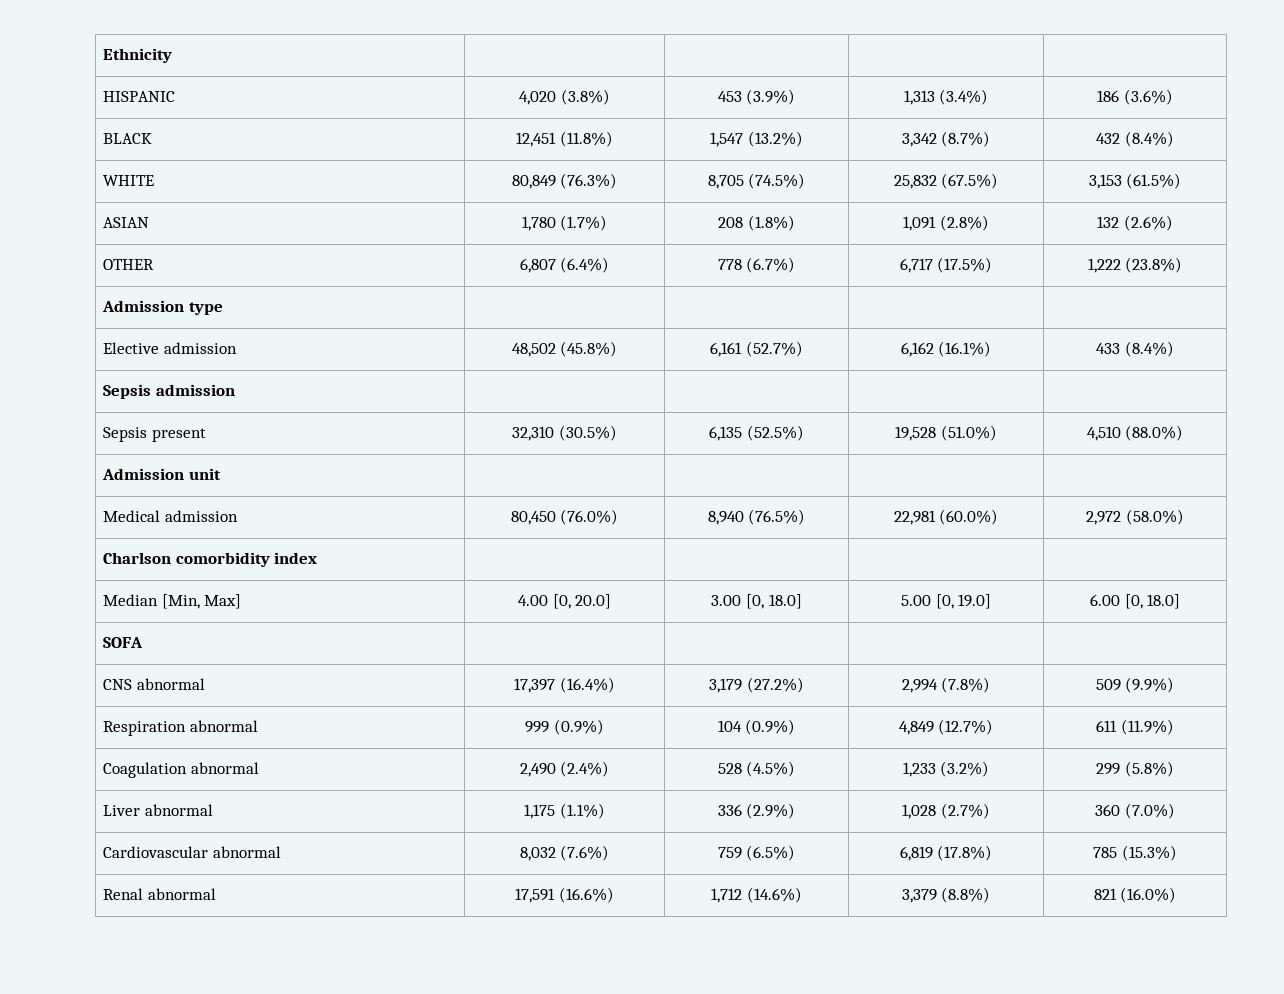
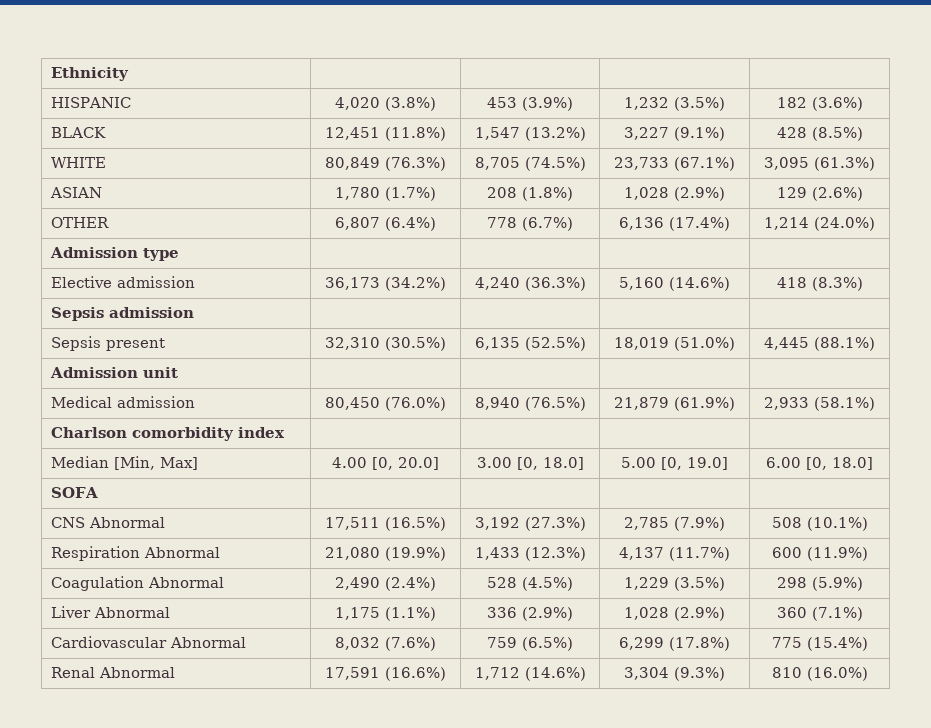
- HISPANIC | 4,020 (3.8%) | 453 (3.9%) | 1,313 (3.4%) | 186 (3.6%)
+ HISPANIC | 4,020 (3.8%) | 453 (3.9%) | 1,232 (3.5%) | 182 (3.6%)
- BLACK | 12,451 (11.8%) | 1,547 (13.2%) | 3,342 (8.7%) | 432 (8.4%)
+ BLACK | 12,451 (11.8%) | 1,547 (13.2%) | 3,227 (9.1%) | 428 (8.5%)
- WHITE | 80,849 (76.3%) | 8,705 (74.5%) | 25,832 (67.5%) | 3,153 (61.5%)
+ WHITE | 80,849 (76.3%) | 8,705 (74.5%) | 23,733 (67.1%) | 3,095 (61.3%)
- ASIAN | 1,780 (1.7%) | 208 (1.8%) | 1,091 (2.8%) | 132 (2.6%)
+ ASIAN | 1,780 (1.7%) | 208 (1.8%) | 1,028 (2.9%) | 129 (2.6%)
- OTHER | 6,807 (6.4%) | 778 (6.7%) | 6,717 (17.5%) | 1,222 (23.8%)
+ OTHER | 6,807 (6.4%) | 778 (6.7%) | 6,136 (17.4%) | 1,214 (24.0%)
- Elective admission | 48,502 (45.8%) | 6,161 (52.7%) | 6,162 (16.1%) | 433 (8.4%)
+ Elective admission | 36,173 (34.2%) | 4,240 (36.3%) | 5,160 (14.6%) | 418 (8.3%)
- Sepsis present | 32,310 (30.5%) | 6,135 (52.5%) | 19,528 (51.0%) | 4,510 (88.0%)
+ Sepsis present | 32,310 (30.5%) | 6,135 (52.5%) | 18,019 (51.0%) | 4,445 (88.1%)
- Medical admission | 80,450 (76.0%) | 8,940 (76.5%) | 22,981 (60.0%) | 2,972 (58.0%)
+ Medical admission | 80,450 (76.0%) | 8,940 (76.5%) | 21,879 (61.9%) | 2,933 (58.1%)
- CNS abnormal | 17,397 (16.4%) | 3,179 (27.2%) | 2,994 (7.8%) | 509 (9.9%)
- Respiration abnormal | 999 (0.9%) | 104 (0.9%) | 4,849 (12.7%) | 611 (11.9%)
+ CNS Abnormal | 17,511 (16.5%) | 3,192 (27.3%) | 2,785 (7.9%) | 508 (10.1%)
+ Respiration Abnormal | 21,080 (19.9%) | 1,433 (12.3%) | 4,137 (11.7%) | 600 (11.9%)
- Coagulation abnormal | 2,490 (2.4%) | 528 (4.5%) | 1,233 (3.2%) | 299 (5.8%)
+ Coagulation Abnormal | 2,490 (2.4%) | 528 (4.5%) | 1,229 (3.5%) | 298 (5.9%)
- Liver abnormal | 1,175 (1.1%) | 336 (2.9%) | 1,028 (2.7%) | 360 (7.0%)
+ Liver Abnormal | 1,175 (1.1%) | 336 (2.9%) | 1,028 (2.9%) | 360 (7.1%)
- Cardiovascular abnormal | 8,032 (7.6%) | 759 (6.5%) | 6,819 (17.8%) | 785 (15.3%)
+ Cardiovascular Abnormal | 8,032 (7.6%) | 759 (6.5%) | 6,299 (17.8%) | 775 (15.4%)
- Renal abnormal | 17,591 (16.6%) | 1,712 (14.6%) | 3,379 (8.8%) | 821 (16.0%)
+ Renal Abnormal | 17,591 (16.6%) | 1,712 (14.6%) | 3,304 (9.3%) | 810 (16.0%)

